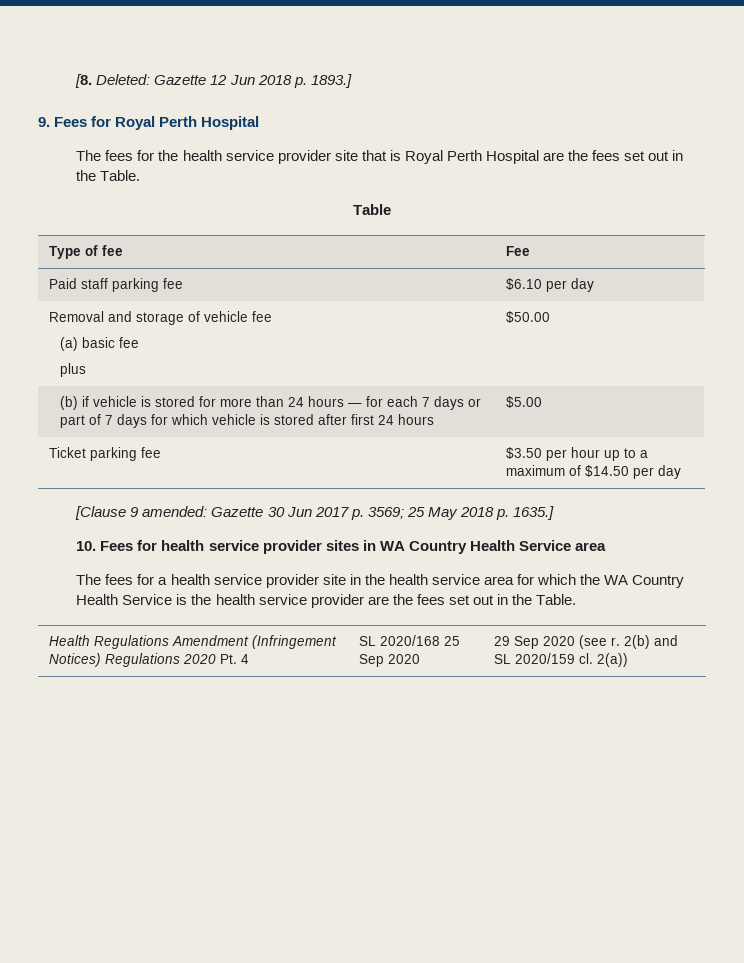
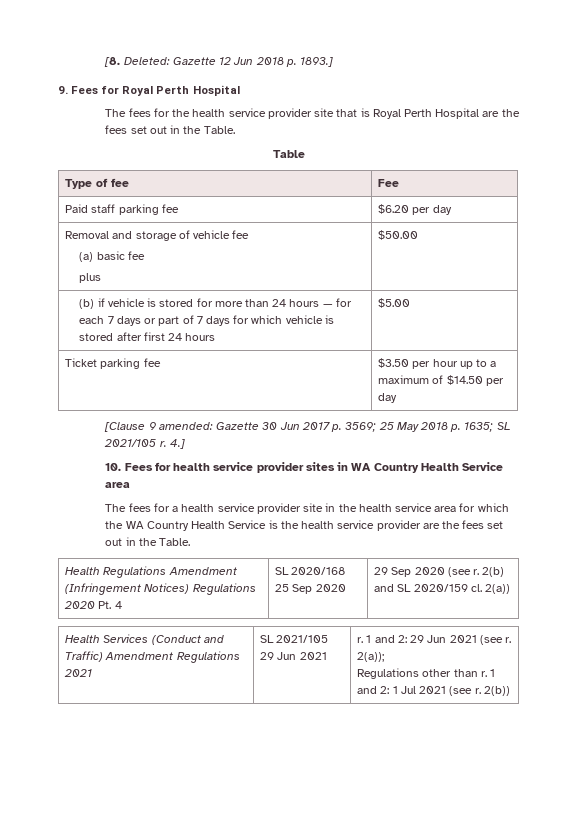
- Paid staff parking fee | $6.10 per day
+ Paid staff parking fee | $6.20 per day
- [Clause 9 amended: Gazette 30 Jun 2017 p. 3569; 25 May 2018 p. 1635.]
+ [Clause 9 amended: Gazette 30 Jun 2017 p. 3569; 25 May 2018 p. 1635; SL 2021/105 r. 4.]
+ Health Services (Conduct and Traffic) Amendment Regulations 2021 | SL 2021/105 29 Jun 2021 | r. 1 and 2: 29 Jun 2021 (see r. 2(a));
+ Regulations other than r. 1 and 2: 1 Jul 2021 (see r. 2(b))

